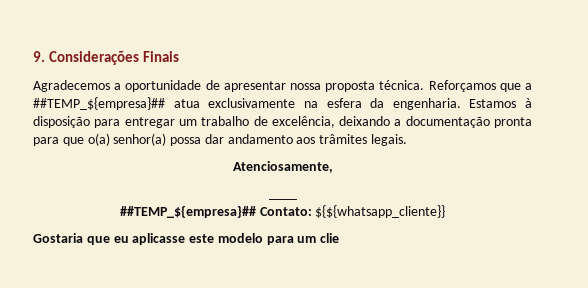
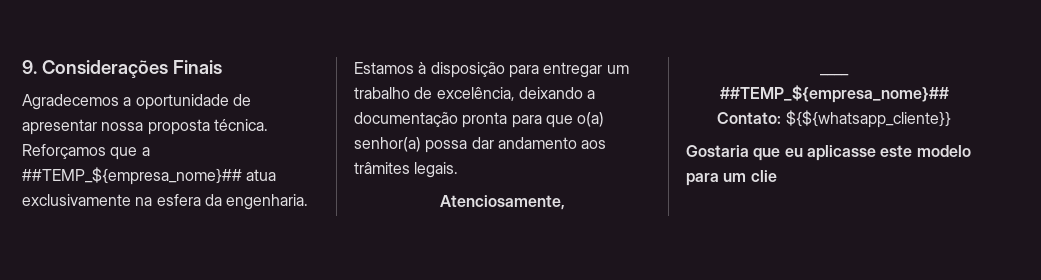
- Reforçamos que a ##TEMP_${empresa}## atua exclusivamente na esfera da engenharia.
+ Reforçamos que a ##TEMP_${empresa_nome}## atua exclusivamente na esfera da engenharia.
- ##TEMP_${empresa}## Contato: ${${whatsapp_cliente}}
+ ##TEMP_${empresa_nome}## Contato: ${${whatsapp_cliente}}

